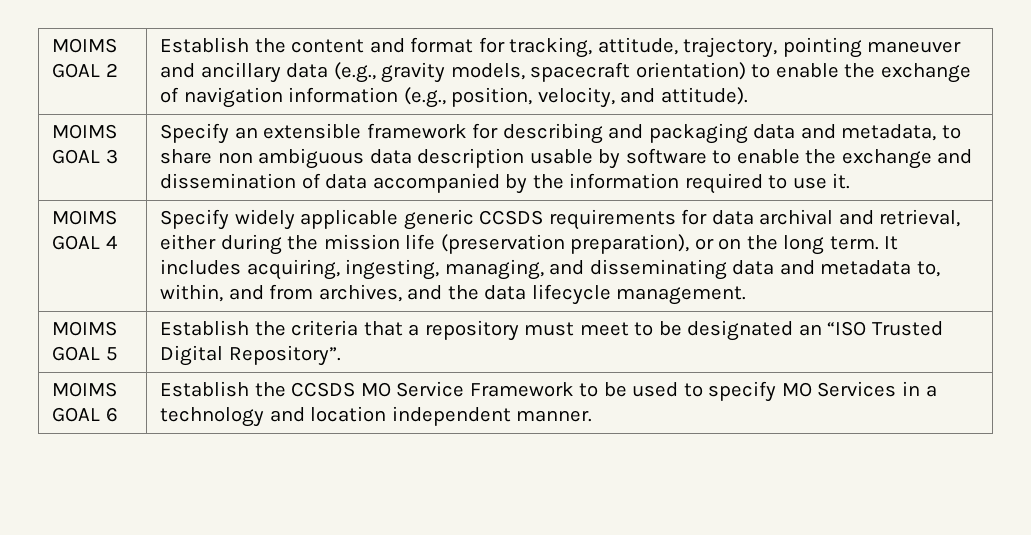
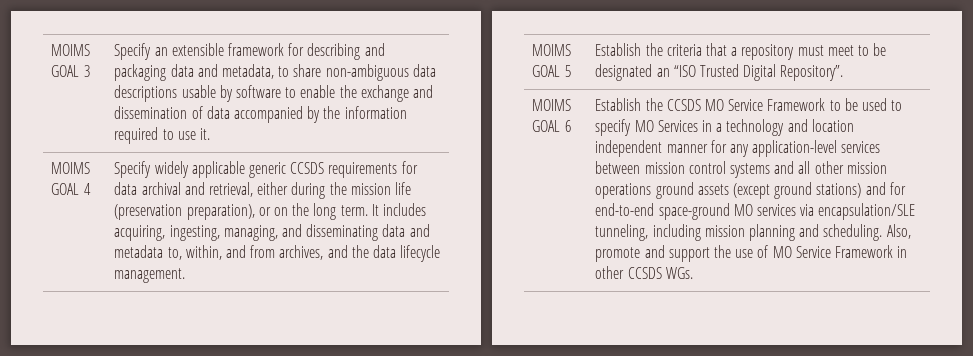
- MOIMS GOAL 2 | Establish the content and format for tracking, attitude, trajectory, pointing maneuver and ancillary data (e.g., gravity models, spacecraft orientation) to enable the exchange of navigation information (e.g., position, velocity, and attitude).
- MOIMS GOAL 3 | Specify an extensible framework for describing and packaging data and metadata, to share non ambiguous data description usable by software to enable the exchange and dissemination of data accompanied by the information required to use it.
+ MOIMS GOAL 3 | Specify an extensible framework for describing and packaging data and metadata, to share non-ambiguous data descriptions usable by software to enable the exchange and dissemination of data accompanied by the information required to use it.
- Establish the CCSDS MO Service Framework to be used to specify MO Services in a technology and location independent manner.
+ Establish the CCSDS MO Service Framework to be used to specify MO Services in a technology and location independent manner for any application-level services between mission control systems and all other mission operations ground assets (except ground stations) and for end-to-end space-ground MO services via encapsulation/SLE tunneling, including mission planning and scheduling. Also, promote and support the use of MO Service Framework in other CCSDS WGs.

